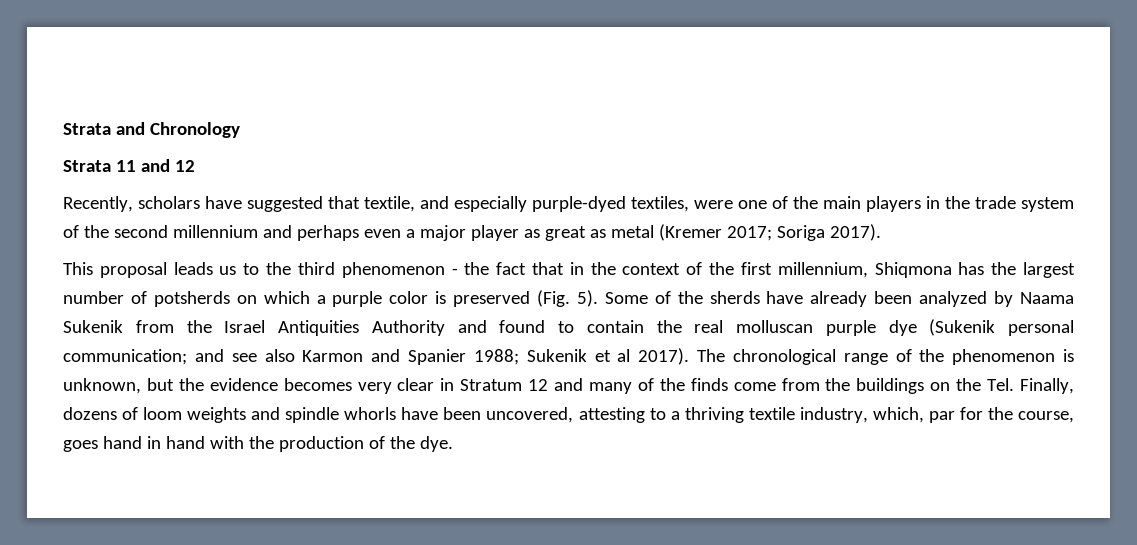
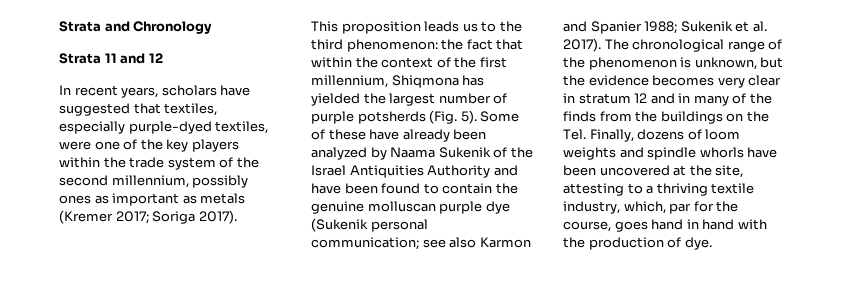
- Recently, scholars have suggested that textile, and especially purple-dyed textiles, were one of the main players in the trade system of the second millennium and perhaps even a major player as great as metal (Kremer 2017; Soriga 2017).
+ In recent years, scholars have suggested that textiles, especially purple-dyed textiles, were one of the key players within the trade system of the second millennium, possibly ones as important as metals (Kremer 2017; Soriga 2017).
- This proposal leads us to the third phenomenon - the fact that in the context of the first millennium, Shiqmona has the largest number of potsherds on which a purple color is preserved (Fig. 5).
+ This proposition leads us to the third phenomenon: the fact that within the context of the first millennium, Shiqmona has yielded the largest number of purple potsherds (Fig. 5).
- Some of the sherds have already been analyzed by Naama Sukenik from the Israel Antiquities Authority and found to contain the real molluscan purple dye (Sukenik personal communication; and see also Karmon and Spanier 1988; Sukenik et al 2017).
+ Some of these have already been analyzed by Naama Sukenik of the Israel Antiquities Authority and have been found to contain the genuine molluscan purple dye (Sukenik personal communication; see also Karmon and Spanier 1988; Sukenik et al. 2017).
- The chronological range of the phenomenon is unknown, but the evidence becomes very clear in Stratum 12 and many of the finds come from the buildings on the Tel. Finally, dozens of loom weights and spindle whorls have been uncovered, attesting to a thriving textile industry, which, par for the course, goes hand in hand with the production of the dye.
+ The chronological range of the phenomenon is unknown, but the evidence becomes very clear in stratum 12 and in many of the finds from the buildings on the Tel. Finally, dozens of loom weights and spindle whorls have been uncovered at the site, attesting to a thriving textile industry, which, par for the course, goes hand in hand with the production of dye.

